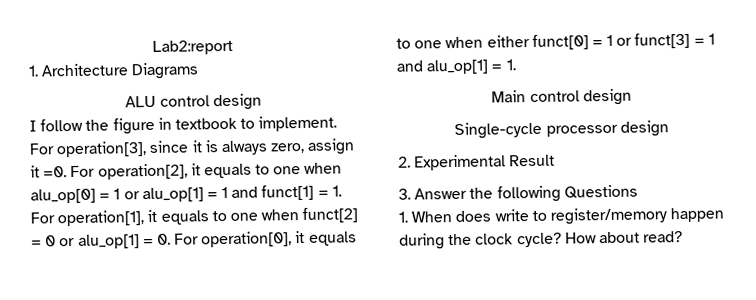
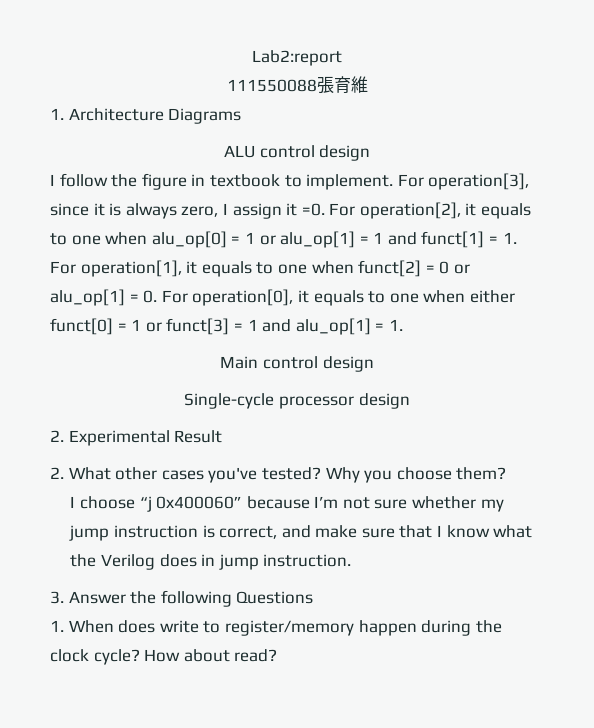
+ 111550088張育維
- For operation[3], since it is always zero, assign it =0.
+ For operation[3], since it is always zero, I assign it =0.
+ 2. What other cases you've tested? Why you choose them?
+ I choose “j 0x400060” because I’m not sure whether my jump instruction is correct, and make sure that I know what the Verilog does in jump instruction.

